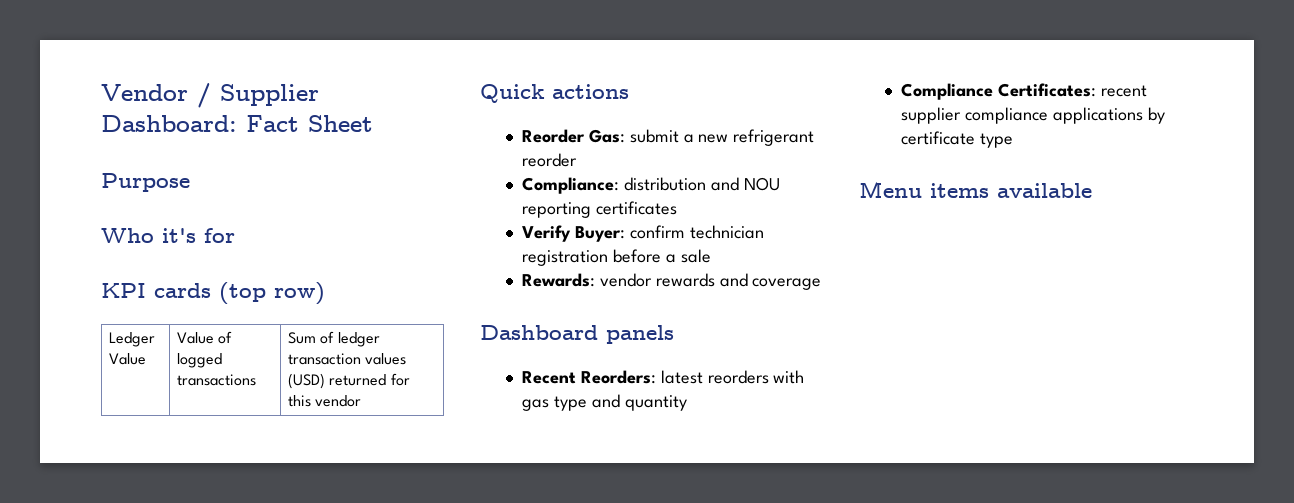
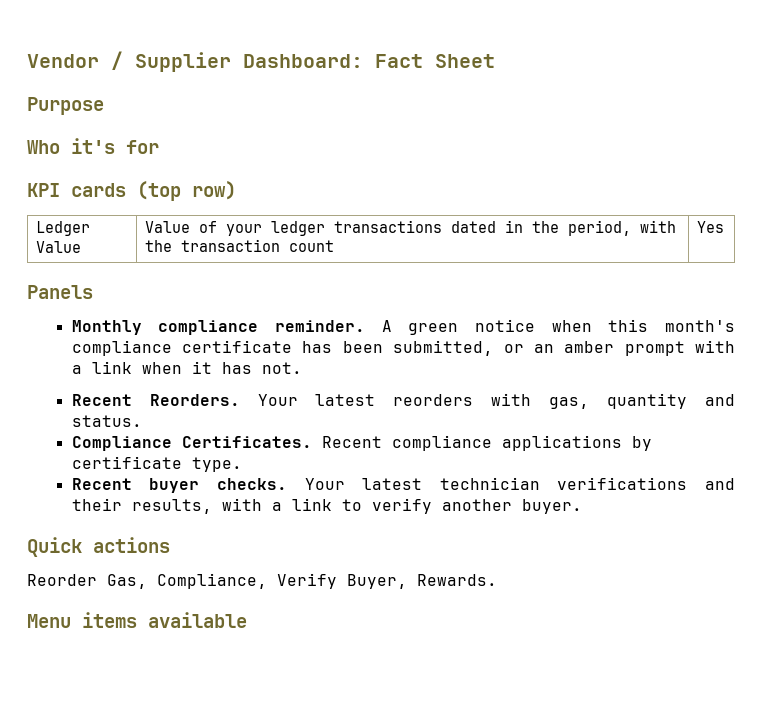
- Ledger Value | Value of logged transactions | Sum of ledger transaction values (USD) returned for this vendor
+ Ledger Value | Value of your ledger transactions dated in the period, with the transaction count | Yes
+ Panels
+ Monthly compliance reminder. A green notice when this month's compliance certificate has been submitted, or an amber prompt with a link when it has not.
+ Recent Reorders. Your latest reorders with gas, quantity and status.
+ Compliance Certificates. Recent compliance applications by certificate type.
+ Recent buyer checks. Your latest technician verifications and their results, with a link to verify another buyer.
  Quick actions
- Reorder Gas: submit a new refrigerant reorder
- Compliance: distribution and NOU reporting certificates
- Verify Buyer: confirm technician registration before a sale
- Rewards: vendor rewards and coverage
- Dashboard panels
- Recent Reorders: latest reorders with gas type and quantity
- Compliance Certificates: recent supplier compliance applications by certificate type
+ Reorder Gas, Compliance, Verify Buyer, Rewards.

